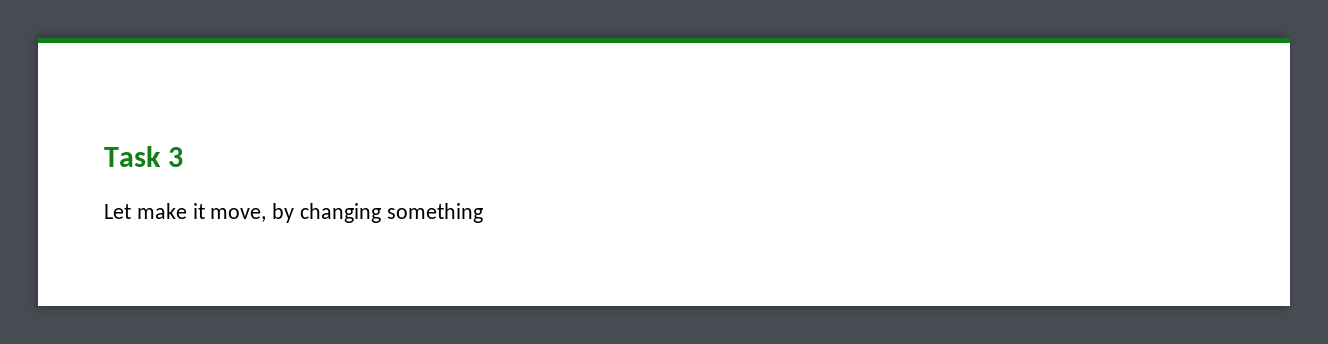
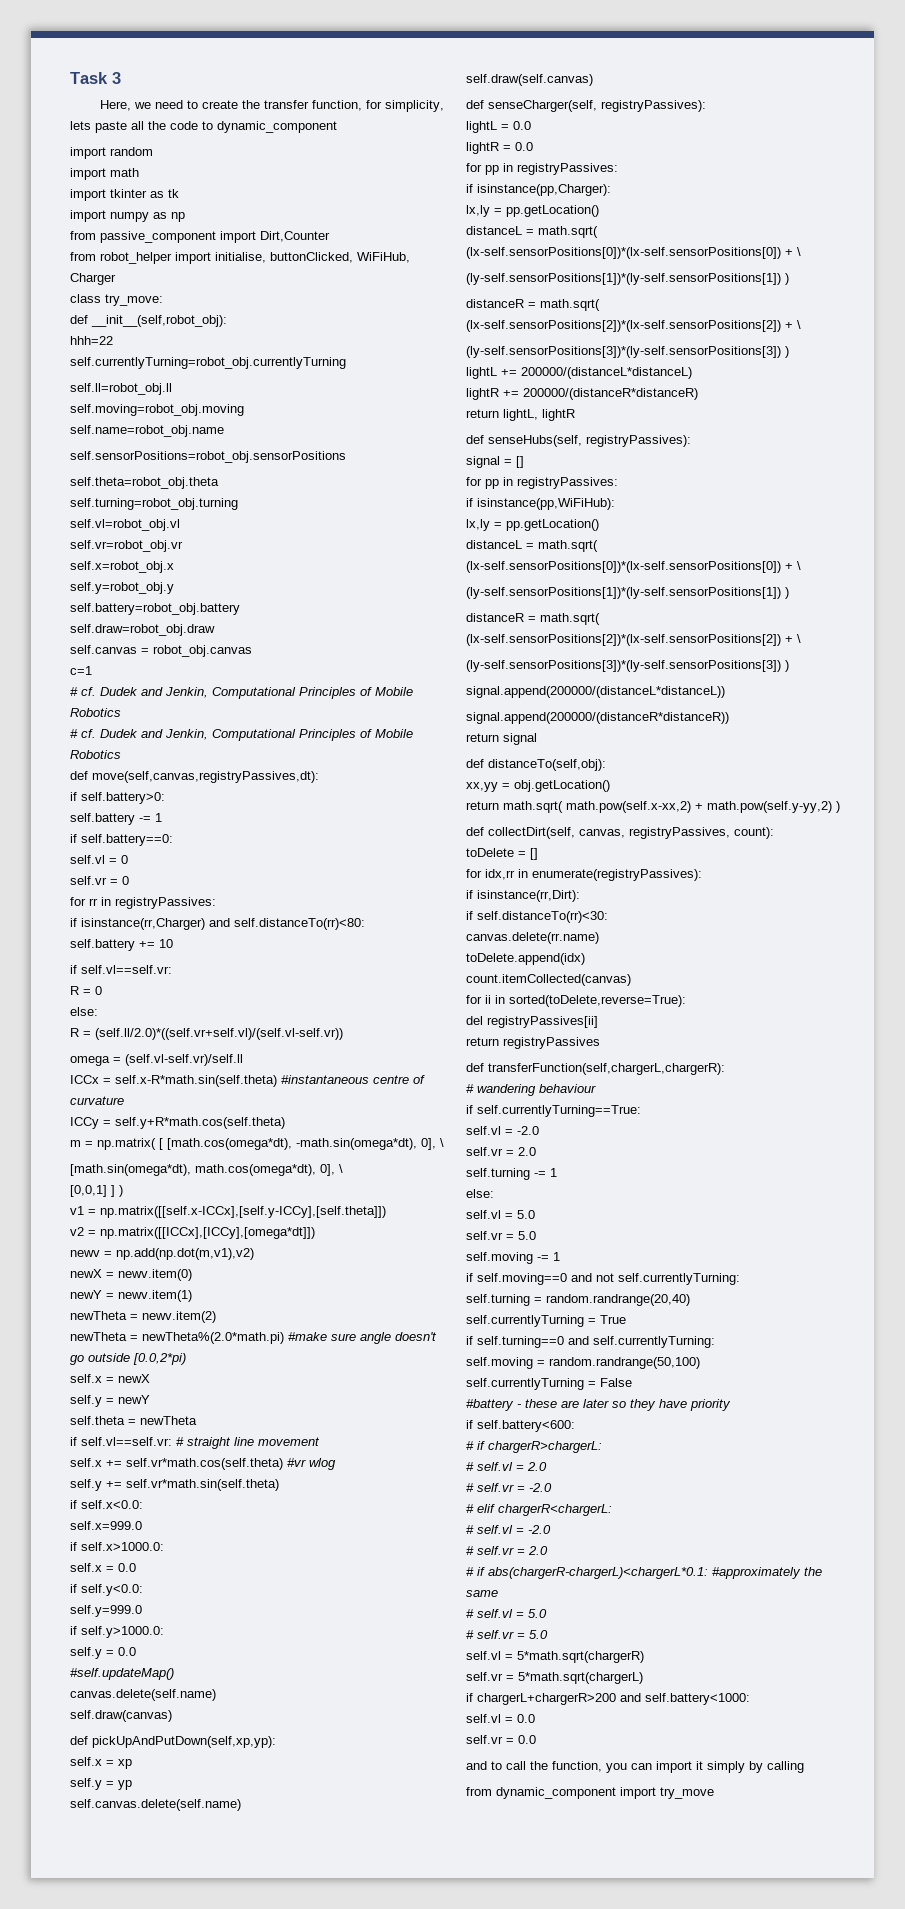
- Let make it move, by changing something
+ Here, we need to create the transfer function, for simplicity, lets paste all the code to dynamic_component
+ import random
+ import math
+ import tkinter as tk
+ import numpy as np
+ from passive_component import Dirt,Counter
+ from robot_helper import initialise, buttonClicked, WiFiHub, Charger
+ class try_move:
+ def __init__(self,robot_obj):
+ hhh=22
+ self.currentlyTurning=robot_obj.currentlyTurning
+ self.ll=robot_obj.ll
+ self.moving=robot_obj.moving
+ self.name=robot_obj.name
+ self.sensorPositions=robot_obj.sensorPositions
+ self.theta=robot_obj.theta
+ self.turning=robot_obj.turning
+ self.vl=robot_obj.vl
+ self.vr=robot_obj.vr
+ self.x=robot_obj.x
+ self.y=robot_obj.y
+ self.battery=robot_obj.battery
+ self.draw=robot_obj.draw
+ self.canvas = robot_obj.canvas
+ c=1
+ # cf. Dudek and Jenkin, Computational Principles of Mobile Robotics
+ # cf. Dudek and Jenkin, Computational Principles of Mobile Robotics
+ def move(self,canvas,registryPassives,dt):
+ if self.battery>0:
+ self.battery -= 1
+ if self.battery==0:
+ self.vl = 0
+ self.vr = 0
+ for rr in registryPassives:
+ if isinstance(rr,Charger) and self.distanceTo(rr)<80:
+ self.battery += 10
+ if self.vl==self.vr:
+ R = 0
+ else:
+ R = (self.ll/2.0)*((self.vr+self.vl)/(self.vl-self.vr))
+ omega = (self.vl-self.vr)/self.ll
+ ICCx = self.x-R*math.sin(self.theta) #instantaneous centre of curvature
+ ICCy = self.y+R*math.cos(self.theta)
+ m = np.matrix( [ [math.cos(omega*dt), -math.sin(omega*dt), 0], \
+ [math.sin(omega*dt), math.cos(omega*dt), 0], \
+ [0,0,1] ] )
+ v1 = np.matrix([[self.x-ICCx],[self.y-ICCy],[self.theta]])
+ v2 = np.matrix([[ICCx],[ICCy],[omega*dt]])
+ newv = np.add(np.dot(m,v1),v2)
+ newX = newv.item(0)
+ newY = newv.item(1)
+ newTheta = newv.item(2)
+ newTheta = newTheta%(2.0*math.pi) #make sure angle doesn't go outside [0.0,2*pi)
+ self.x = newX
+ self.y = newY
+ self.theta = newTheta
+ if self.vl==self.vr: # straight line movement
+ self.x += self.vr*math.cos(self.theta) #vr wlog
+ self.y += self.vr*math.sin(self.theta)
+ if self.x<0.0:
+ self.x=999.0
+ if self.x>1000.0:
+ self.x = 0.0
+ if self.y<0.0:
+ self.y=999.0
+ if self.y>1000.0:
+ self.y = 0.0
+ #self.updateMap()
+ canvas.delete(self.name)
+ self.draw(canvas)
+ def pickUpAndPutDown(self,xp,yp):
+ self.x = xp
+ self.y = yp
+ self.canvas.delete(self.name)
+ self.draw(self.canvas)
+ def senseCharger(self, registryPassives):
+ lightL = 0.0
+ lightR = 0.0
+ for pp in registryPassives:
+ if isinstance(pp,Charger):
+ lx,ly = pp.getLocation()
+ distanceL = math.sqrt( (lx-self.sensorPositions[0])*(lx-self.sensorPositions[0]) + \
+ (ly-self.sensorPositions[1])*(ly-self.sensorPositions[1]) )
+ distanceR = math.sqrt( (lx-self.sensorPositions[2])*(lx-self.sensorPositions[2]) + \
+ (ly-self.sensorPositions[3])*(ly-self.sensorPositions[3]) )
+ lightL += 200000/(distanceL*distanceL)
+ lightR += 200000/(distanceR*distanceR)
+ return lightL, lightR
+ def senseHubs(self, registryPassives):
+ signal = []
+ for pp in registryPassives:
+ if isinstance(pp,WiFiHub):
+ lx,ly = pp.getLocation()
+ distanceL = math.sqrt( (lx-self.sensorPositions[0])*(lx-self.sensorPositions[0]) + \
+ (ly-self.sensorPositions[1])*(ly-self.sensorPositions[1]) )
+ distanceR = math.sqrt( (lx-self.sensorPositions[2])*(lx-self.sensorPositions[2]) + \
+ (ly-self.sensorPositions[3])*(ly-self.sensorPositions[3]) )
+ signal.append(200000/(distanceL*distanceL))
+ signal.append(200000/(distanceR*distanceR))
+ return signal
+ def distanceTo(self,obj):
+ xx,yy = obj.getLocation()
+ return math.sqrt( math.pow(self.x-xx,2) + math.pow(self.y-yy,2) )
+ def collectDirt(self, canvas, registryPassives, count):
+ toDelete = []
+ for idx,rr in enumerate(registryPassives):
+ if isinstance(rr,Dirt):
+ if self.distanceTo(rr)<30:
+ canvas.delete(rr.name)
+ toDelete.append(idx)
+ count.itemCollected(canvas)
+ for ii in sorted(toDelete,reverse=True):
+ del registryPassives[ii]
+ return registryPassives
+ def transferFunction(self,chargerL,chargerR):
+ # wandering behaviour
+ if self.currentlyTurning==True:
+ self.vl = -2.0
+ self.vr = 2.0
+ self.turning -= 1
+ else:
+ self.vl = 5.0
+ self.vr = 5.0
+ self.moving -= 1
+ if self.moving==0 and not self.currentlyTurning:
+ self.turning = random.randrange(20,40)
+ self.currentlyTurning = True
+ if self.turning==0 and self.currentlyTurning:
+ self.moving = random.randrange(50,100)
+ self.currentlyTurning = False
+ #battery - these are later so they have priority
+ if self.battery<600:
+ # if chargerR>chargerL:
+ # self.vl = 2.0
+ # self.vr = -2.0
+ # elif chargerR<chargerL:
+ # self.vl = -2.0
+ # self.vr = 2.0
+ # if abs(chargerR-chargerL)<chargerL*0.1: #approximately the same
+ # self.vl = 5.0
+ # self.vr = 5.0
+ self.vl = 5*math.sqrt(chargerR)
+ self.vr = 5*math.sqrt(chargerL)
+ if chargerL+chargerR>200 and self.battery<1000:
+ self.vl = 0.0
+ self.vr = 0.0
+ and to call the function, you can import it simply by calling
+ from dynamic_component import try_move

